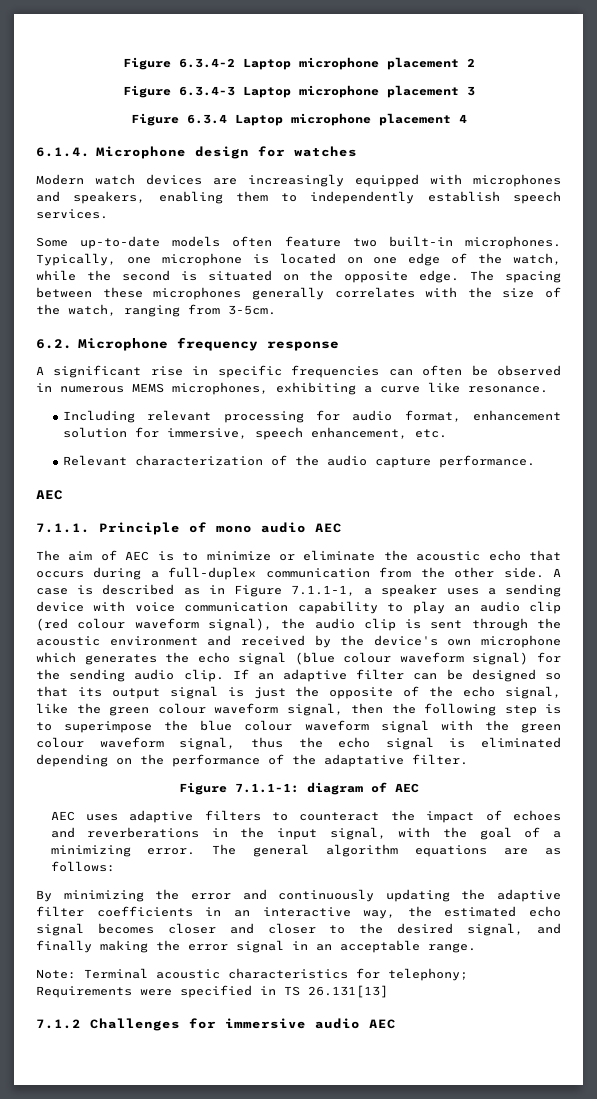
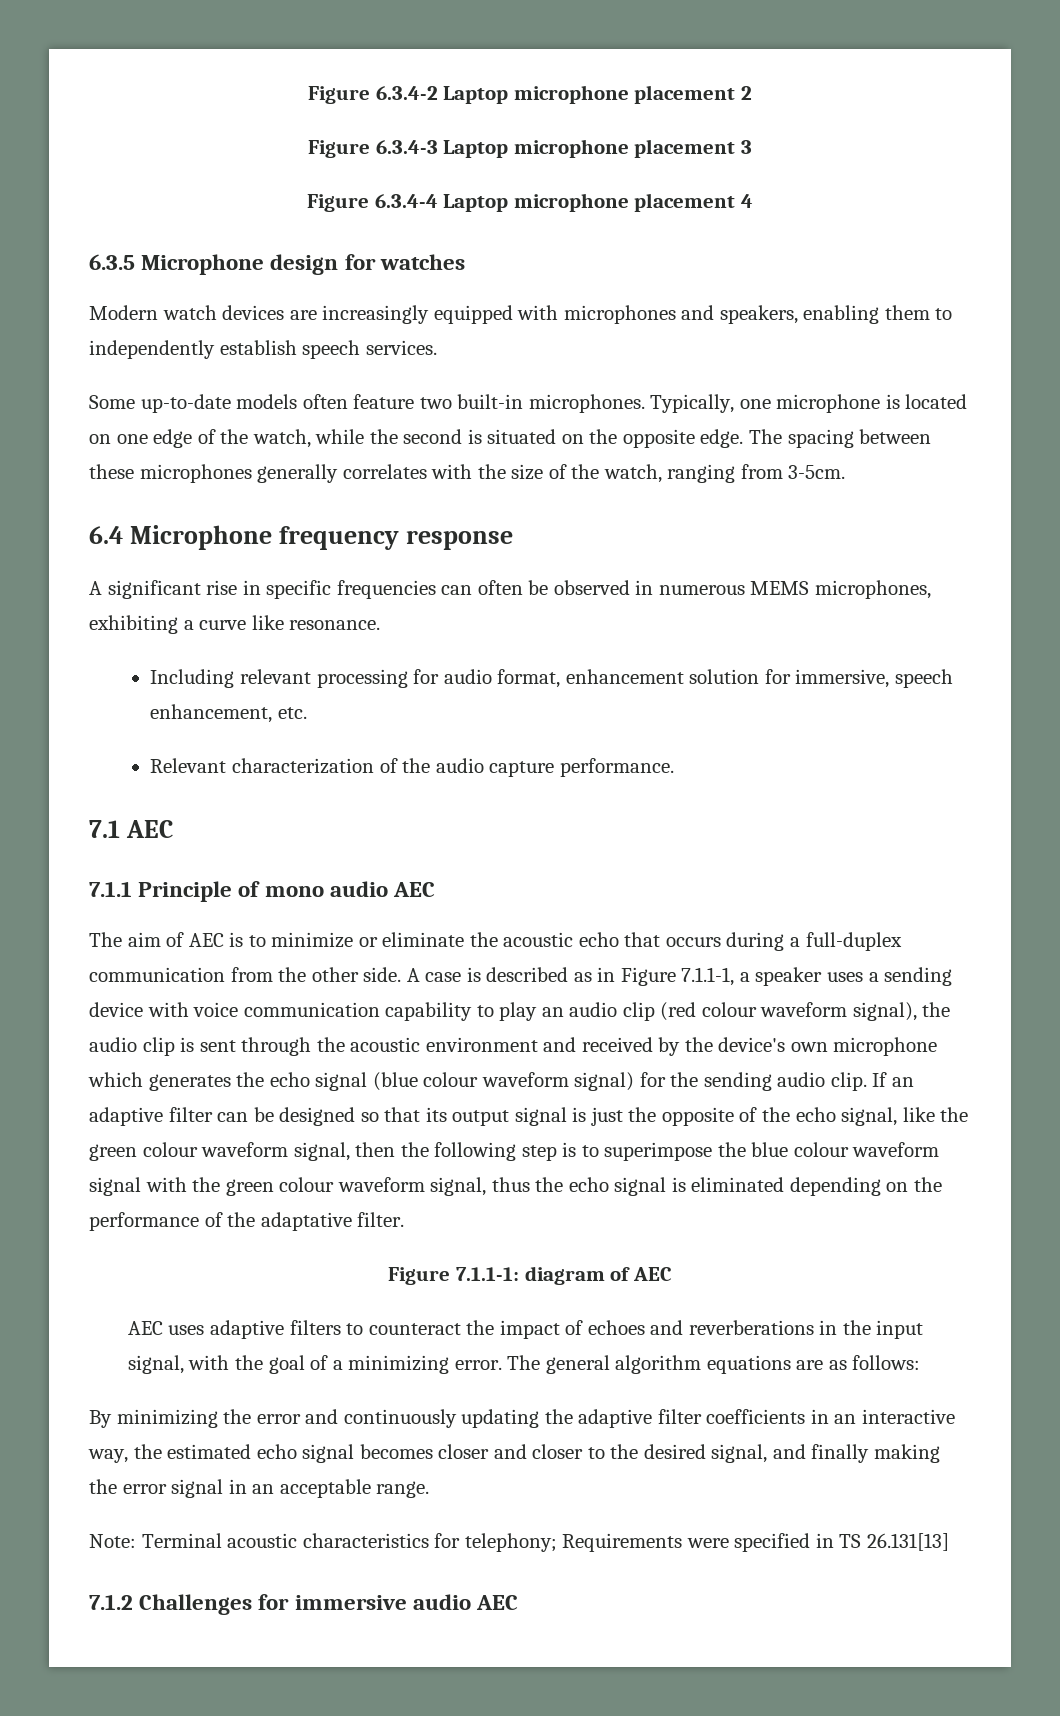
- Figure 6.3.4 Laptop microphone placement 4
+ Figure 6.3.4-4 Laptop microphone placement 4
- 6.1.4. Microphone design for watches
+ 6.3.5 Microphone design for watches
- 6.2. Microphone frequency response
+ 6.4 Microphone frequency response
  Relevant characterization of the audio capture performance.
- AEC
- 7.1.1. Principle of mono audio AEC
+ 7.1 AEC
+ 7.1.1 Principle of mono audio AEC

